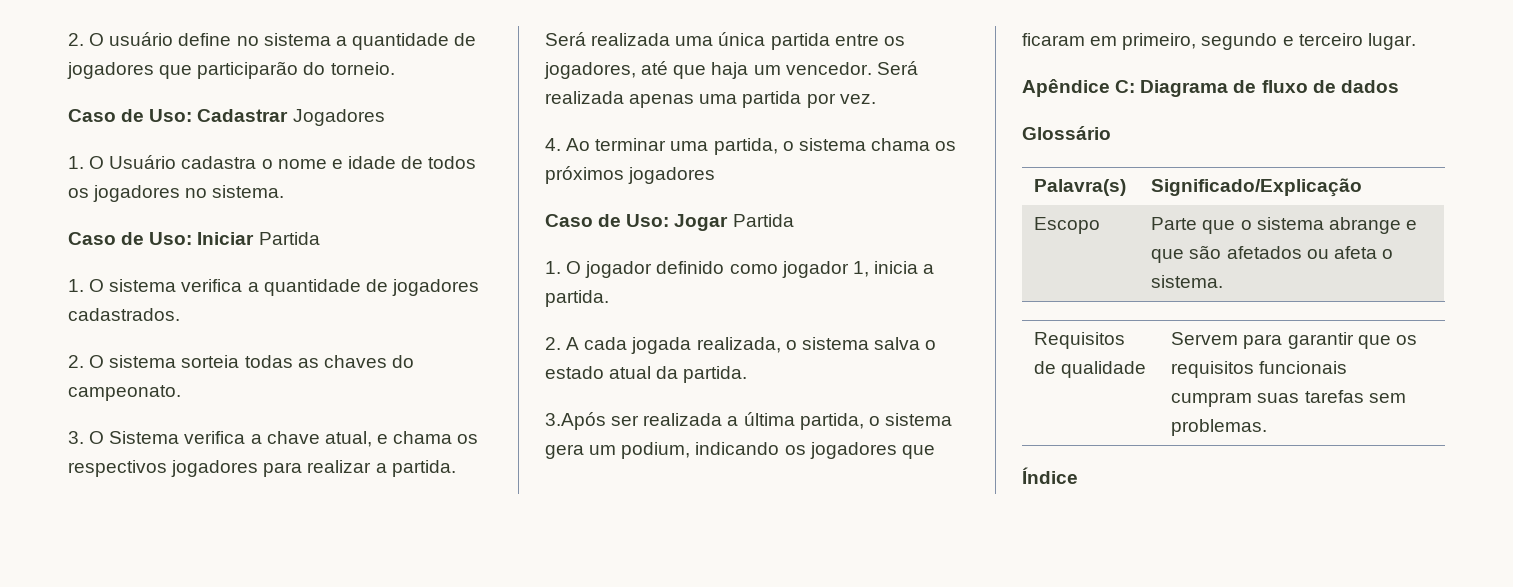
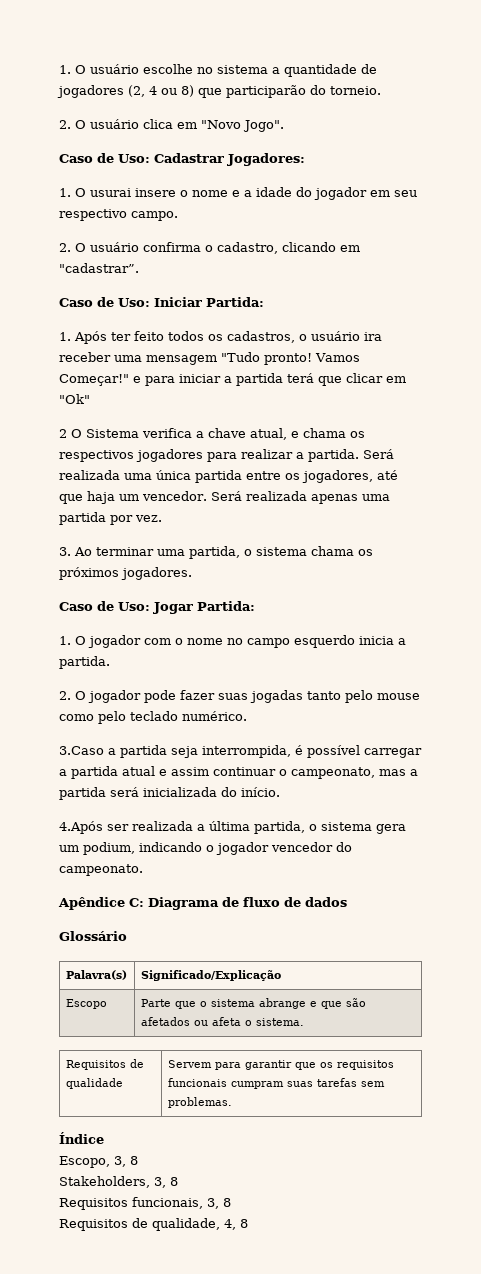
- 2. O usuário define no sistema a quantidade de jogadores que participarão do torneio.
+ 1. O usuário escolhe no sistema a quantidade de jogadores (2, 4 ou 8) que participarão do torneio.
+ 2. O usuário clica em "Novo Jogo".
- Caso de Uso: Cadastrar Jogadores
- 1. O Usuário cadastra o nome e idade de todos os jogadores no sistema.
+ Caso de Uso: Cadastrar Jogadores:
+ 1. O usurai insere o nome e a idade do jogador em seu respectivo campo.
+ 2. O usuário confirma o cadastro, clicando em "cadastrar”.
- Caso de Uso: Iniciar Partida
- 1. O sistema verifica a quantidade de jogadores cadastrados.
- 2. O sistema sorteia todas as chaves do campeonato.
- 3. O Sistema verifica a chave atual, e chama os respectivos jogadores para realizar a partida.
+ Caso de Uso: Iniciar Partida:
+ 1. Após ter feito todos os cadastros, o usuário ira receber uma mensagem "Tudo pronto! Vamos Começar!" e para iniciar a partida terá que clicar em "Ok"
+ 2 O Sistema verifica a chave atual, e chama os respectivos jogadores para realizar a partida.
- 4. Ao terminar uma partida, o sistema chama os próximos jogadores
+ 3. Ao terminar uma partida, o sistema chama os próximos jogadores.
- Caso de Uso: Jogar Partida
+ Caso de Uso: Jogar Partida:
- 1. O jogador definido como jogador 1, inicia a partida.
- 2. A cada jogada realizada, o sistema salva o estado atual da partida.
- 3.Após ser realizada a última partida, o sistema gera um podium, indicando os jogadores que ficaram em primeiro, segundo e terceiro lugar.
+ 1. O jogador com o nome no campo esquerdo inicia a partida.
+ 2. O jogador pode fazer suas jogadas tanto pelo mouse como pelo teclado numérico.
+ 3.Caso a partida seja interrompida, é possível carregar a partida atual e assim continuar o campeonato, mas a partida será inicializada do início.
+ 4.Após ser realizada a última partida, o sistema gera um podium, indicando o jogador vencedor do campeonato.
+ Escopo, 3, 8
+ Stakeholders, 3, 8
+ Requisitos funcionais, 3, 8
+ Requisitos de qualidade, 4, 8

